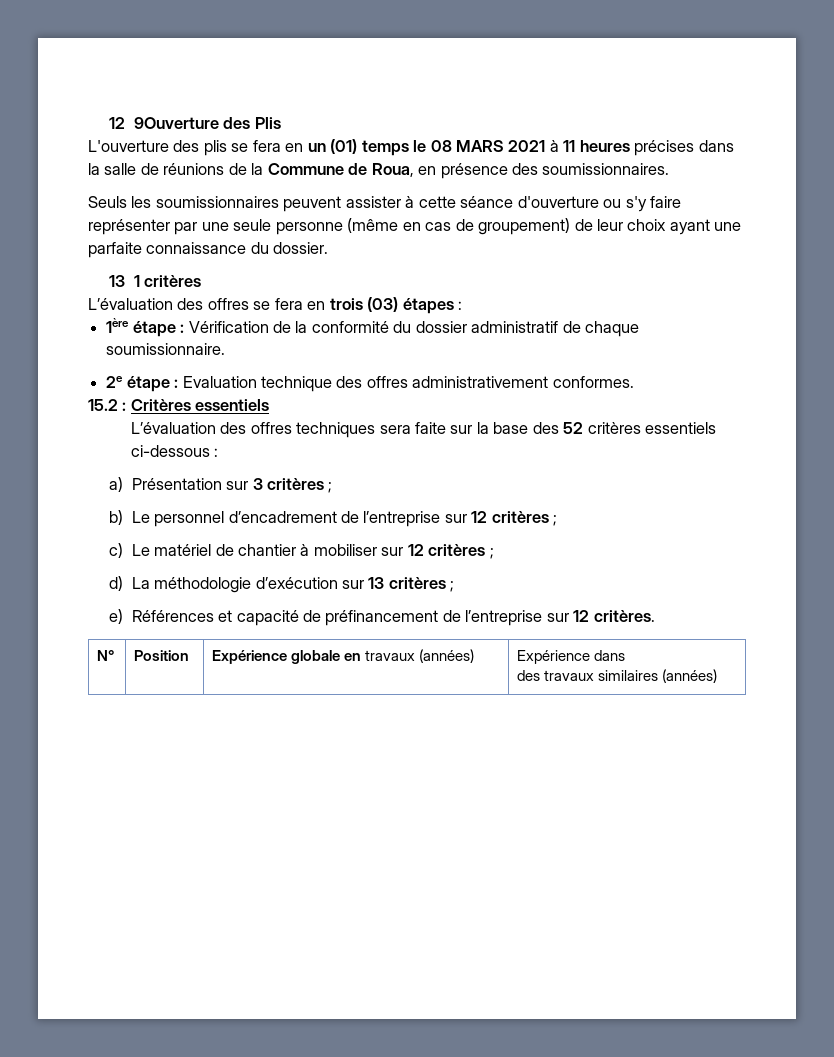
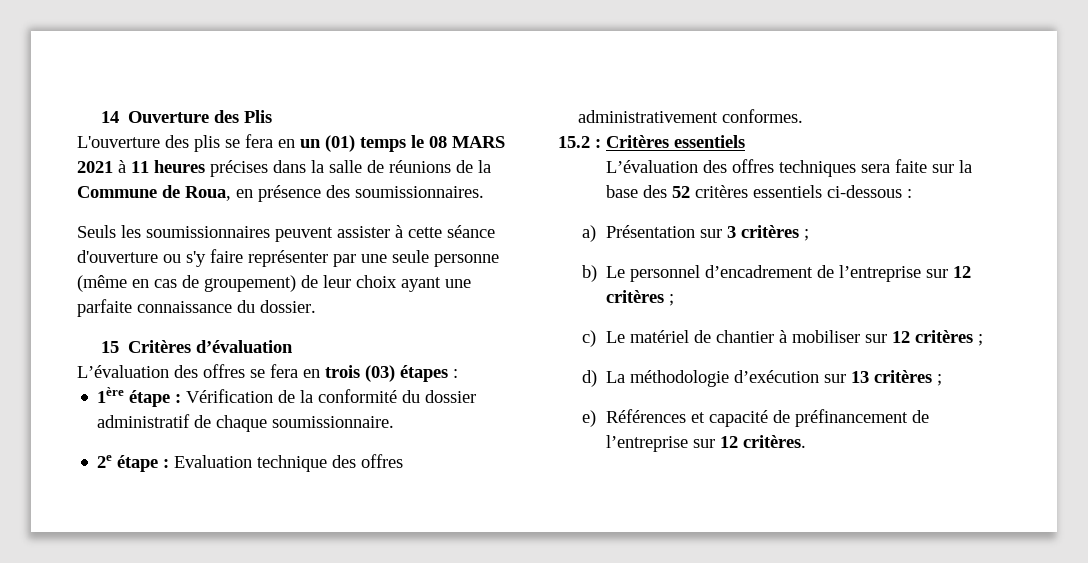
- 12 9Ouverture des Plis
+ 14 Ouverture des Plis
- 13 1 critères
+ 15 Critères d’évaluation
- N° | Position | Expérience globale en travaux (années) | Expérience dans
- des travaux similaires (années)

